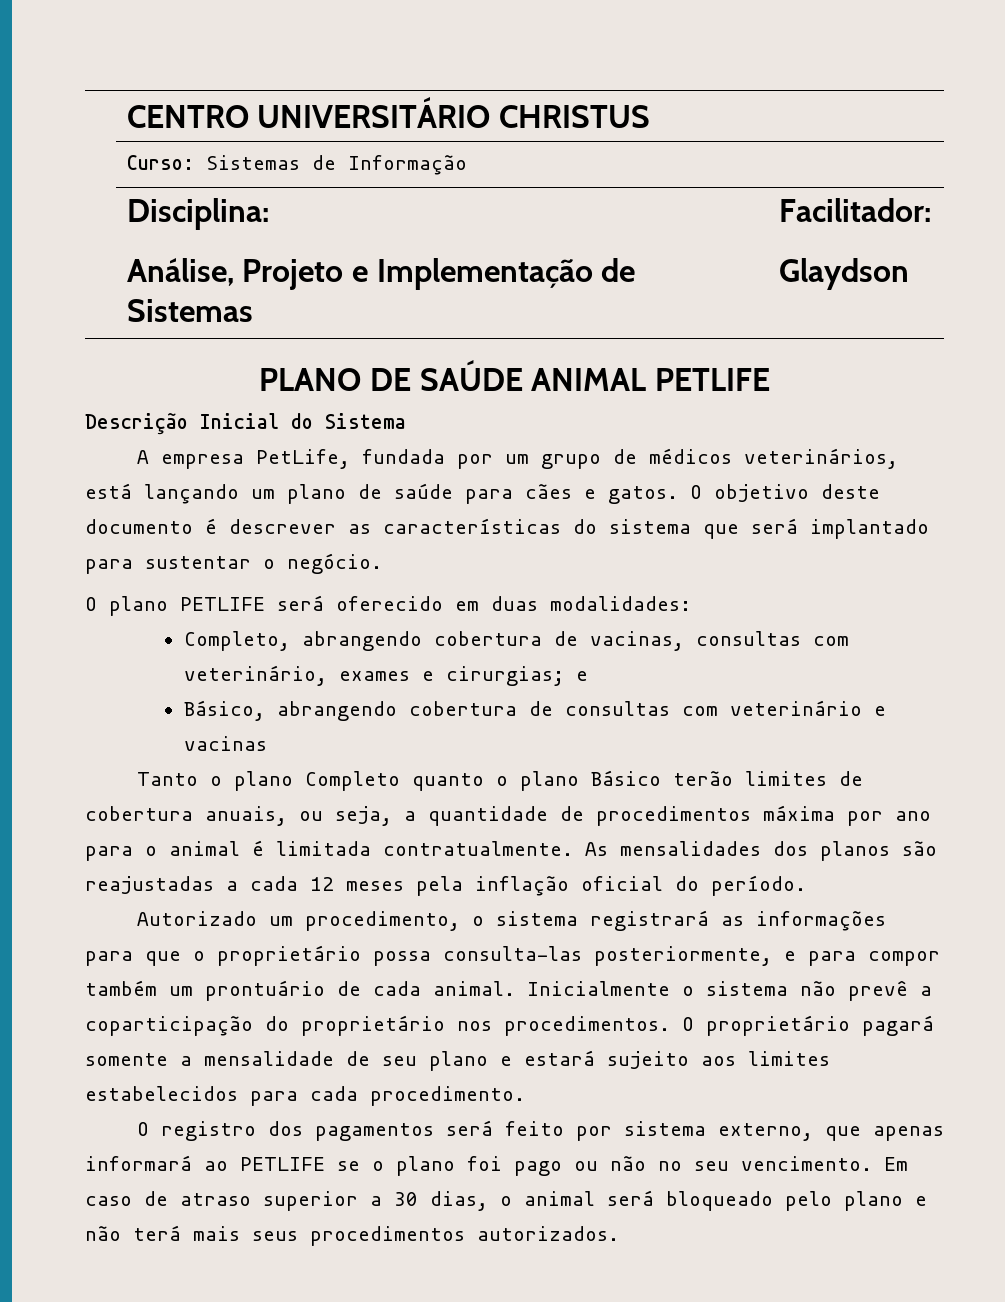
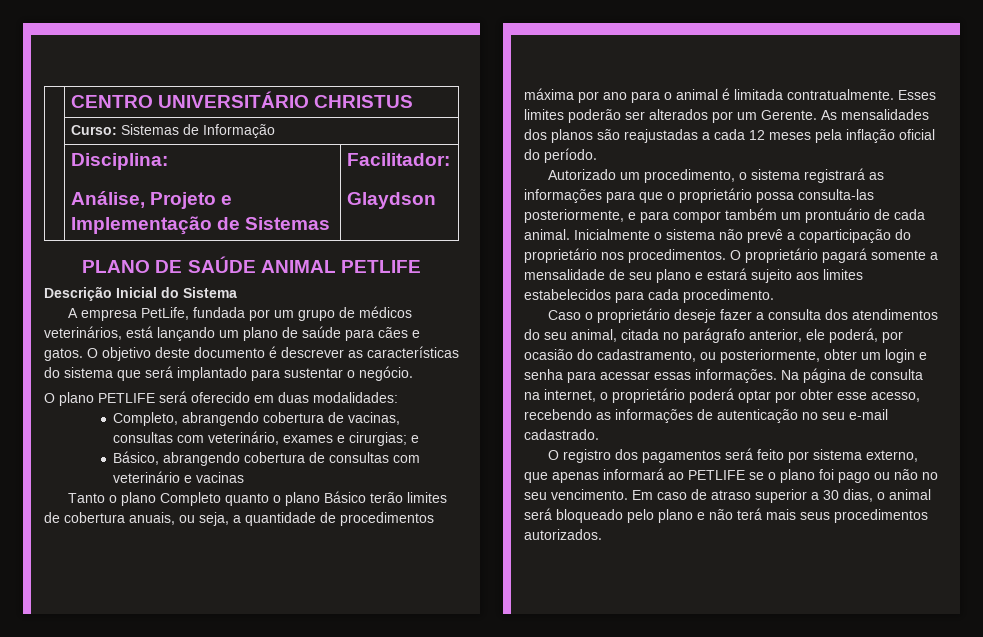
+ Esses limites poderão ser alterados por um Gerente.
+ Caso o proprietário deseje fazer a consulta dos atendimentos do seu animal, citada no parágrafo anterior, ele poderá, por ocasião do cadastramento, ou posteriormente, obter um login e senha para acessar essas informações. Na página de consulta na internet, o proprietário poderá optar por obter esse acesso, recebendo as informações de autenticação no seu e-mail cadastrado.

